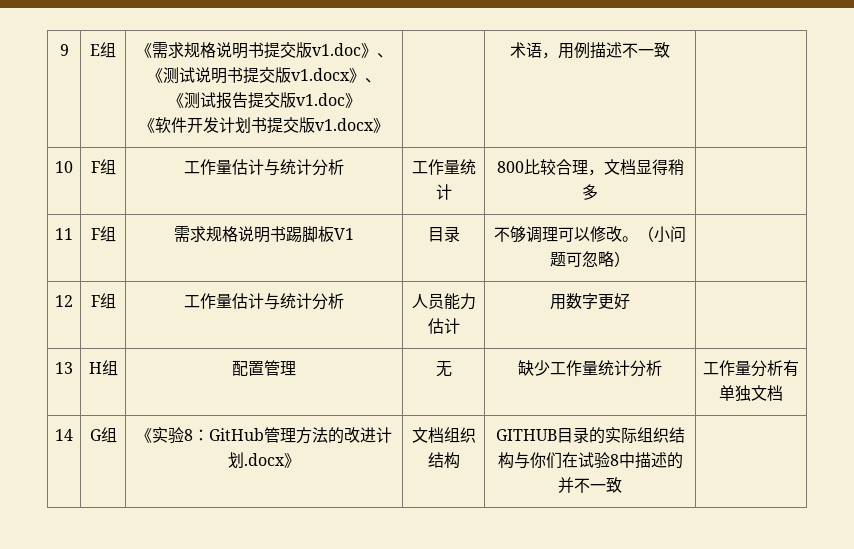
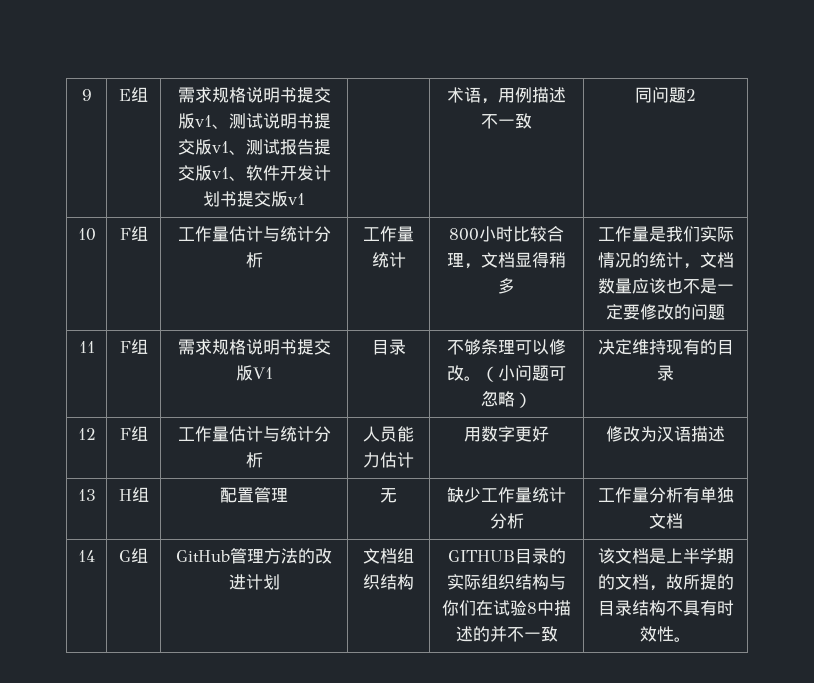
- 9 | E组 | 《需求规格说明书提交版v1.doc》、《测试说明书提交版v1.docx》、《测试报告提交版v1.doc》
- 《软件开发计划书提交版v1.docx》 | | 术语，用例描述不一致 |
+ 9 | E组 | 需求规格说明书提交版v1、测试说明书提交版v1、测试报告提交版v1、软件开发计划书提交版v1 | | 术语，用例描述不一致 | 同问题2
- 10 | F组 | 工作量估计与统计分析 | 工作量统计 | 800比较合理，文档显得稍多 |
+ 10 | F组 | 工作量估计与统计分析 | 工作量统计 | 800小时比较合理，文档显得稍多 | 工作量是我们实际情况的统计，文档数量应该也不是一定要修改的问题
- 11 | F组 | 需求规格说明书踢脚板V1 | 目录 | 不够调理可以修改。（小问题可忽略） |
+ 11 | F组 | 需求规格说明书提交版V1 | 目录 | 不够条理可以修改。（小问题可忽略） | 决定维持现有的目录
- 12 | F组 | 工作量估计与统计分析 | 人员能力估计 | 用数字更好 |
+ 12 | F组 | 工作量估计与统计分析 | 人员能力估计 | 用数字更好 | 修改为汉语描述
- 14 | G组 | 《实验8：GitHub管理方法的改进计划.docx》 | 文档组织结构 | GITHUB目录的实际组织结构与你们在试验8中描述的并不一致 |
+ 14 | G组 | GitHub管理方法的改进计划 | 文档组织结构 | GITHUB目录的实际组织结构与你们在试验8中描述的并不一致 | 该文档是上半学期的文档，故所提的目录结构不具有时效性。

